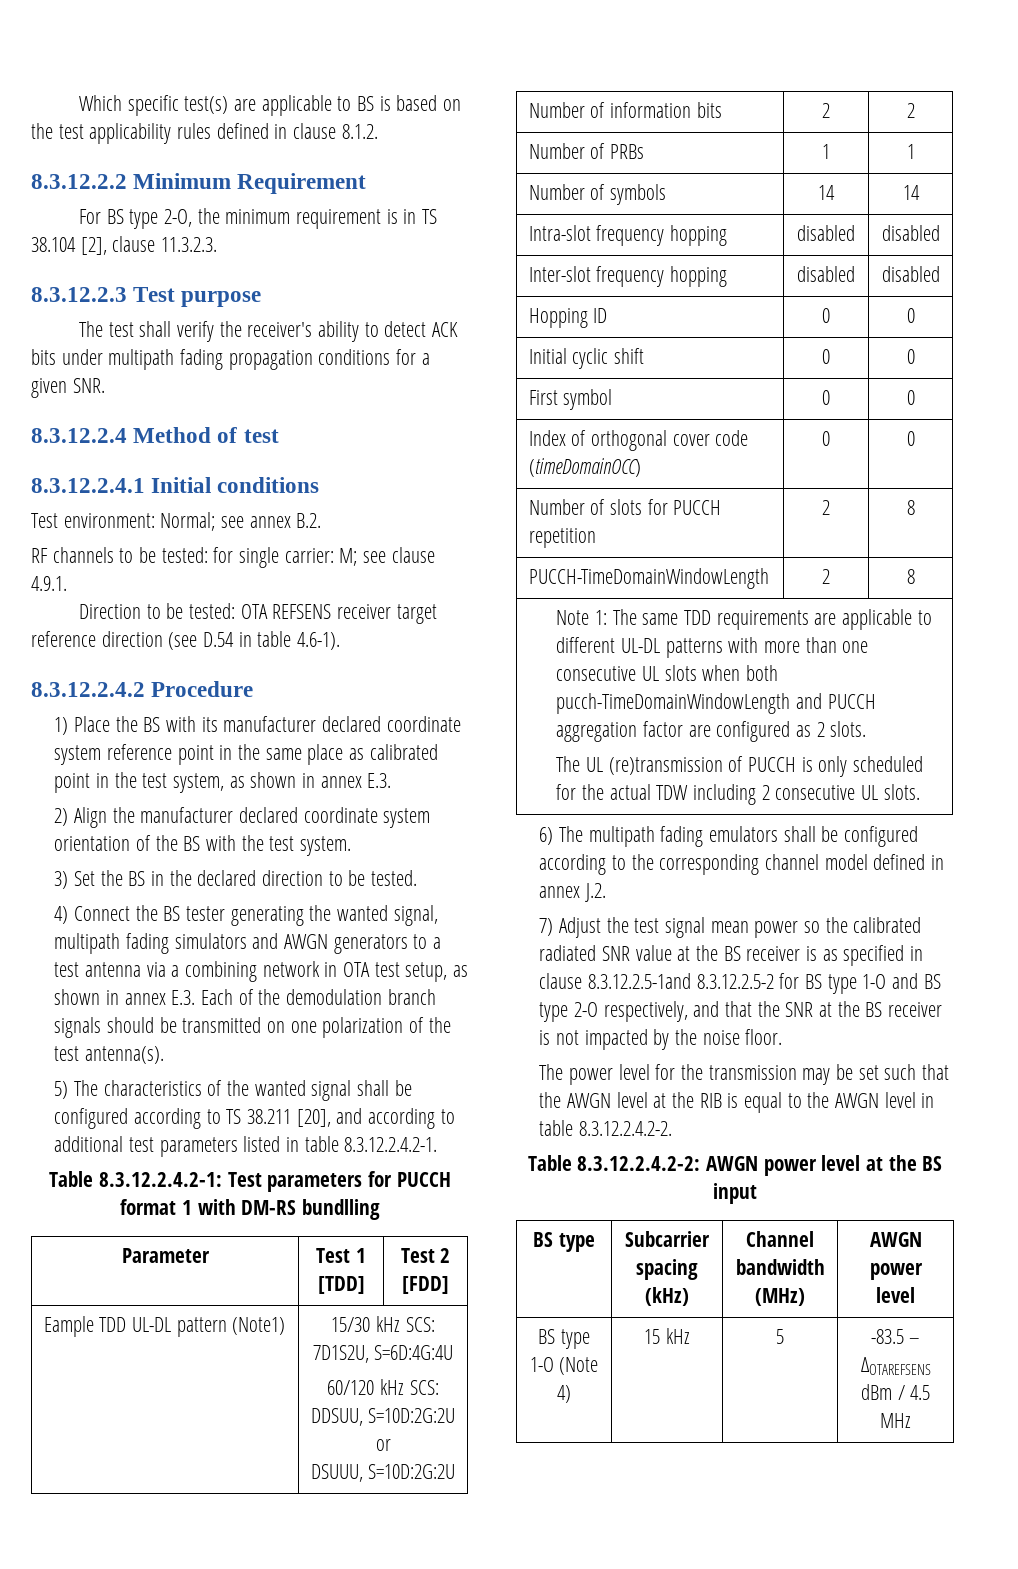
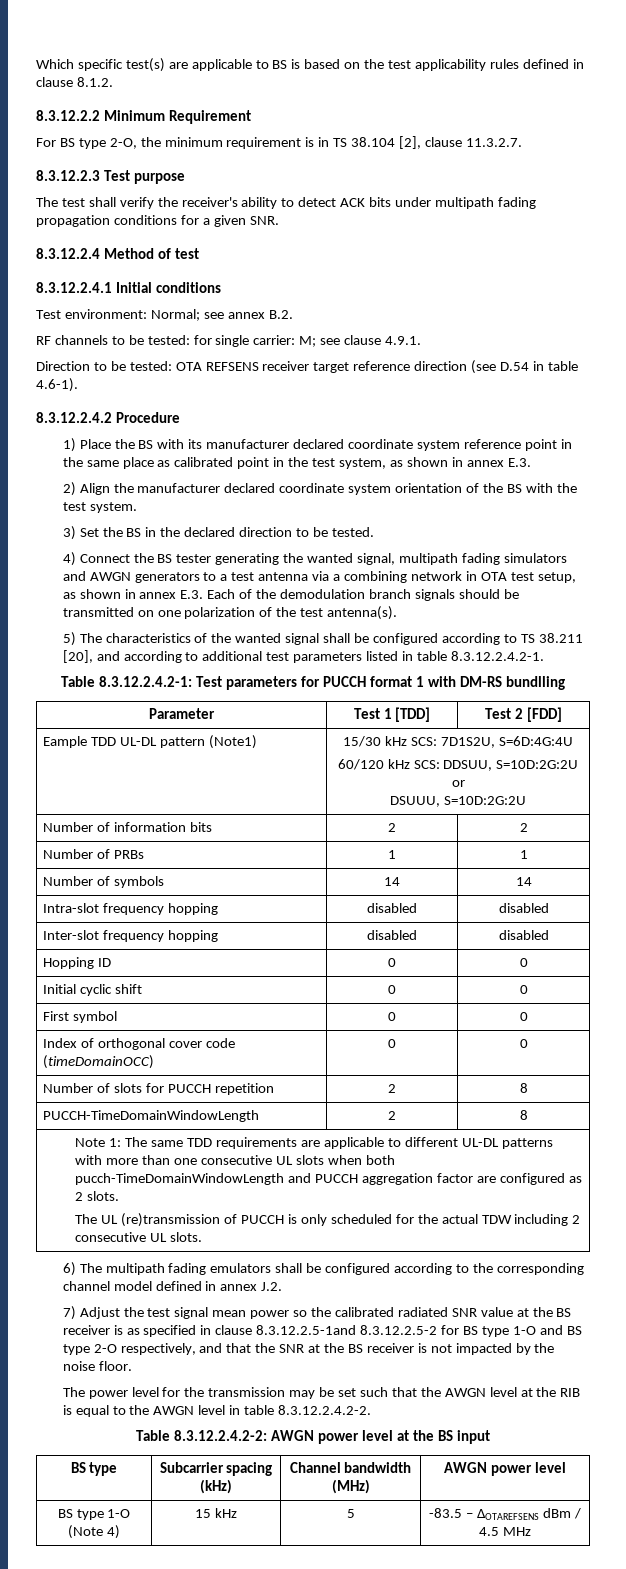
- For BS type 2-O, the minimum requirement is in TS 38.104 [2], clause 11.3.2.3.
+ For BS type 2-O, the minimum requirement is in TS 38.104 [2], clause 11.3.2.7.

